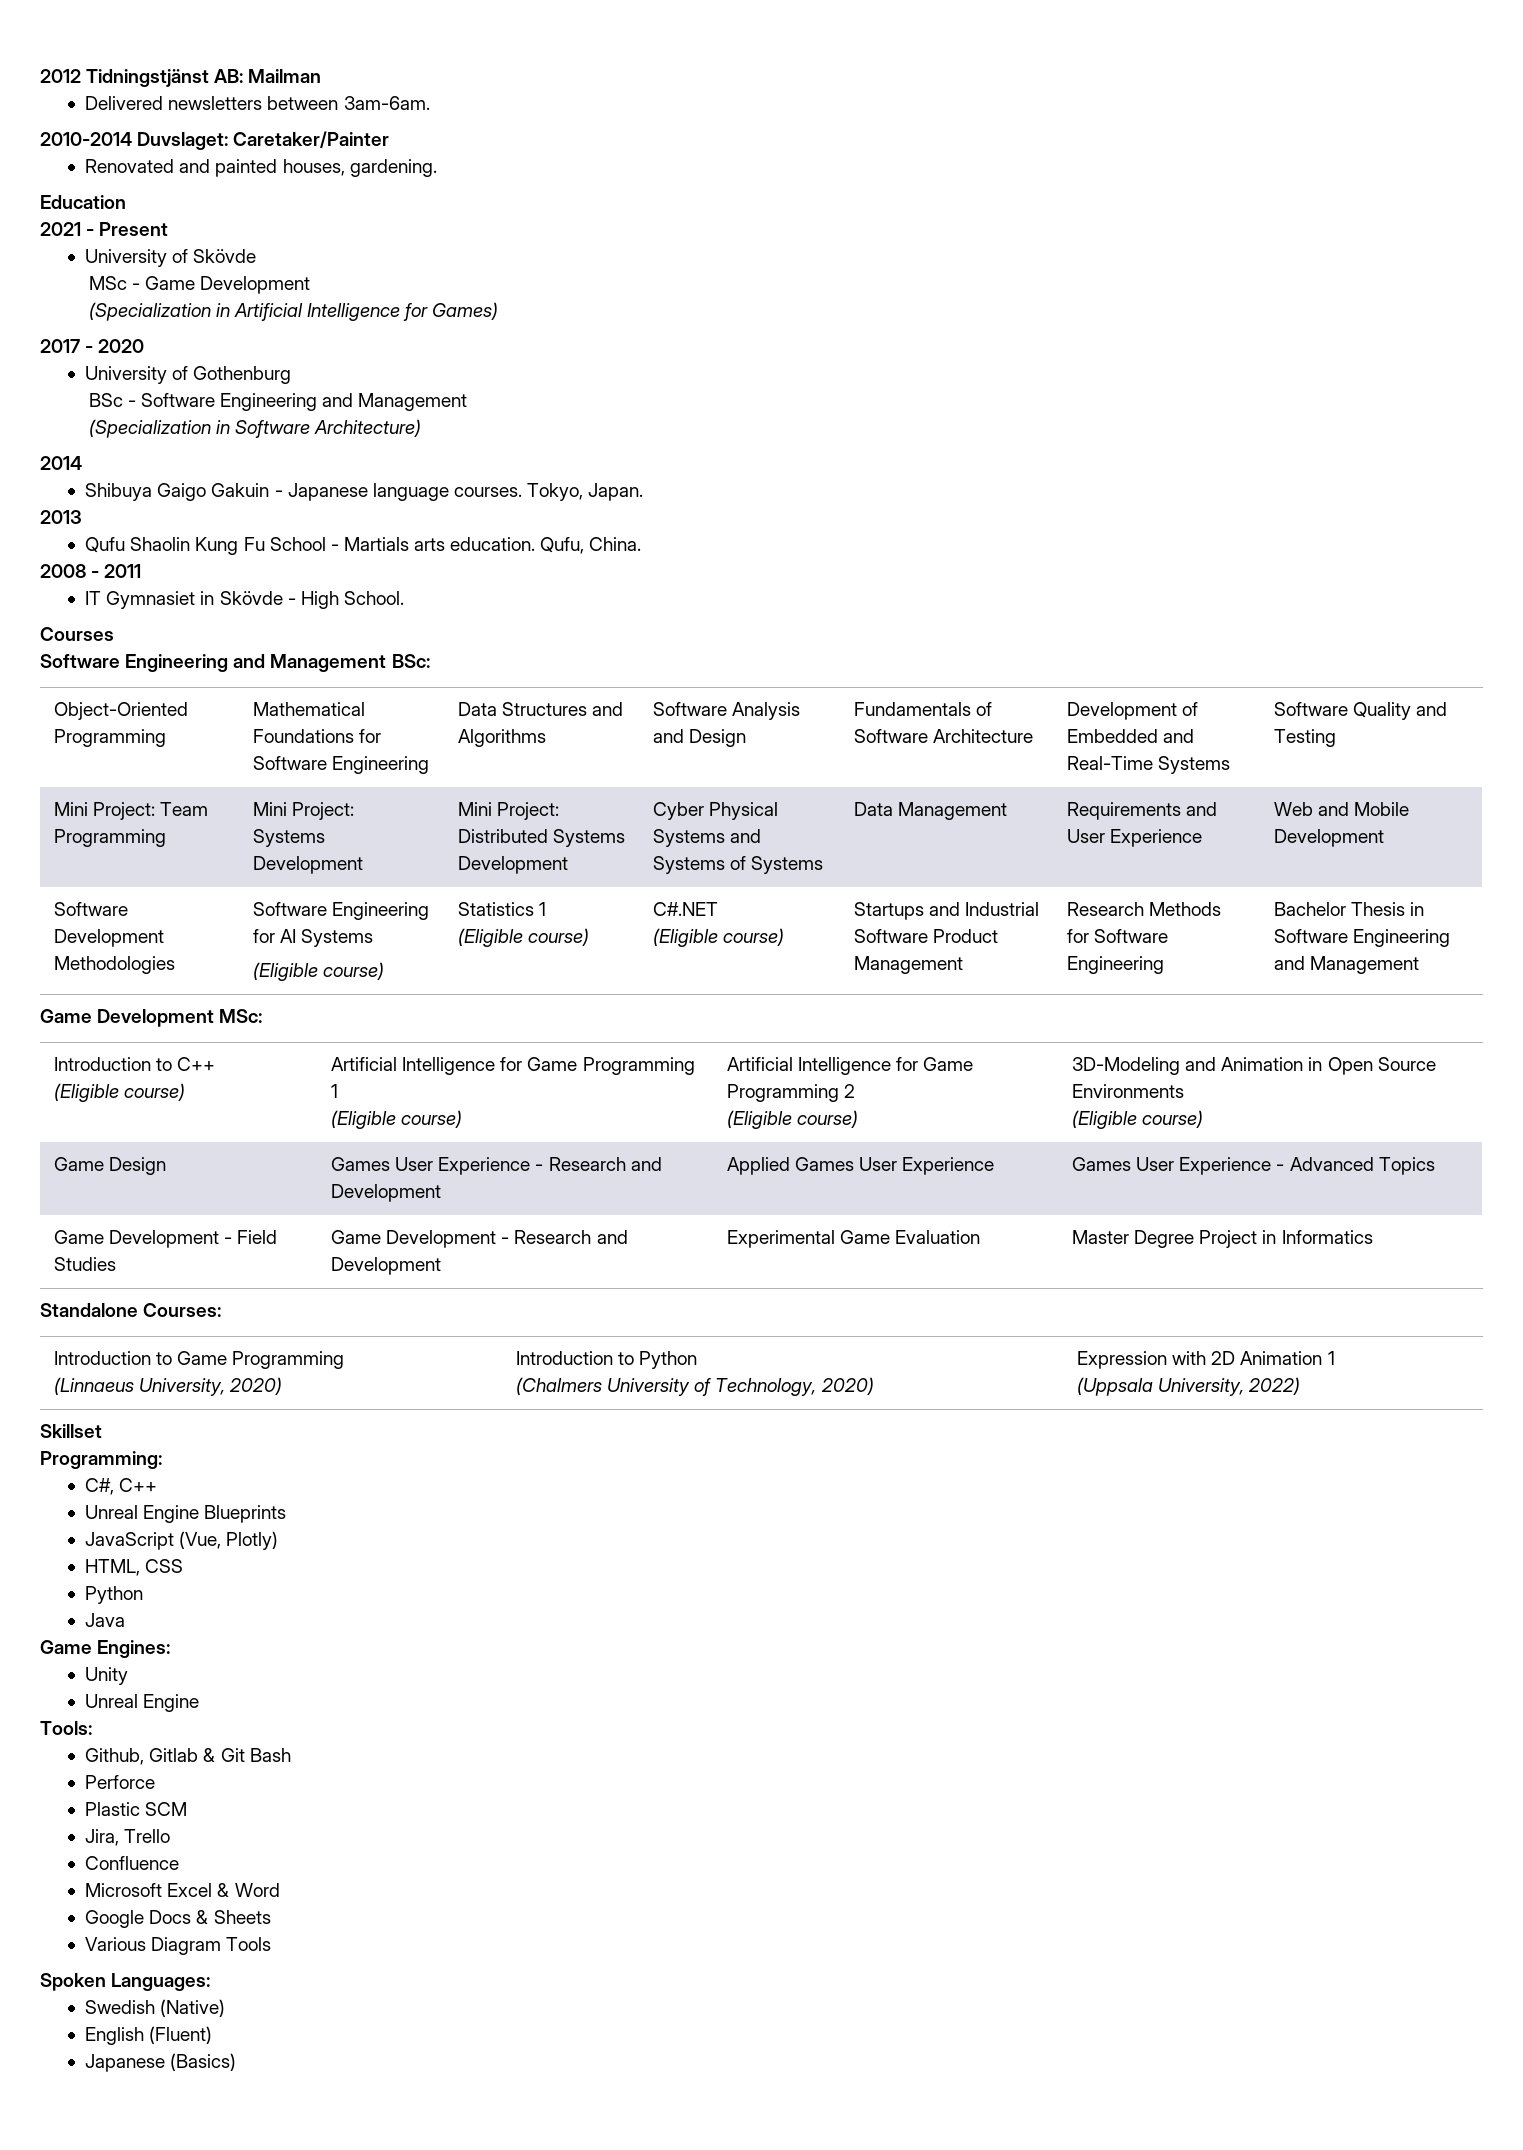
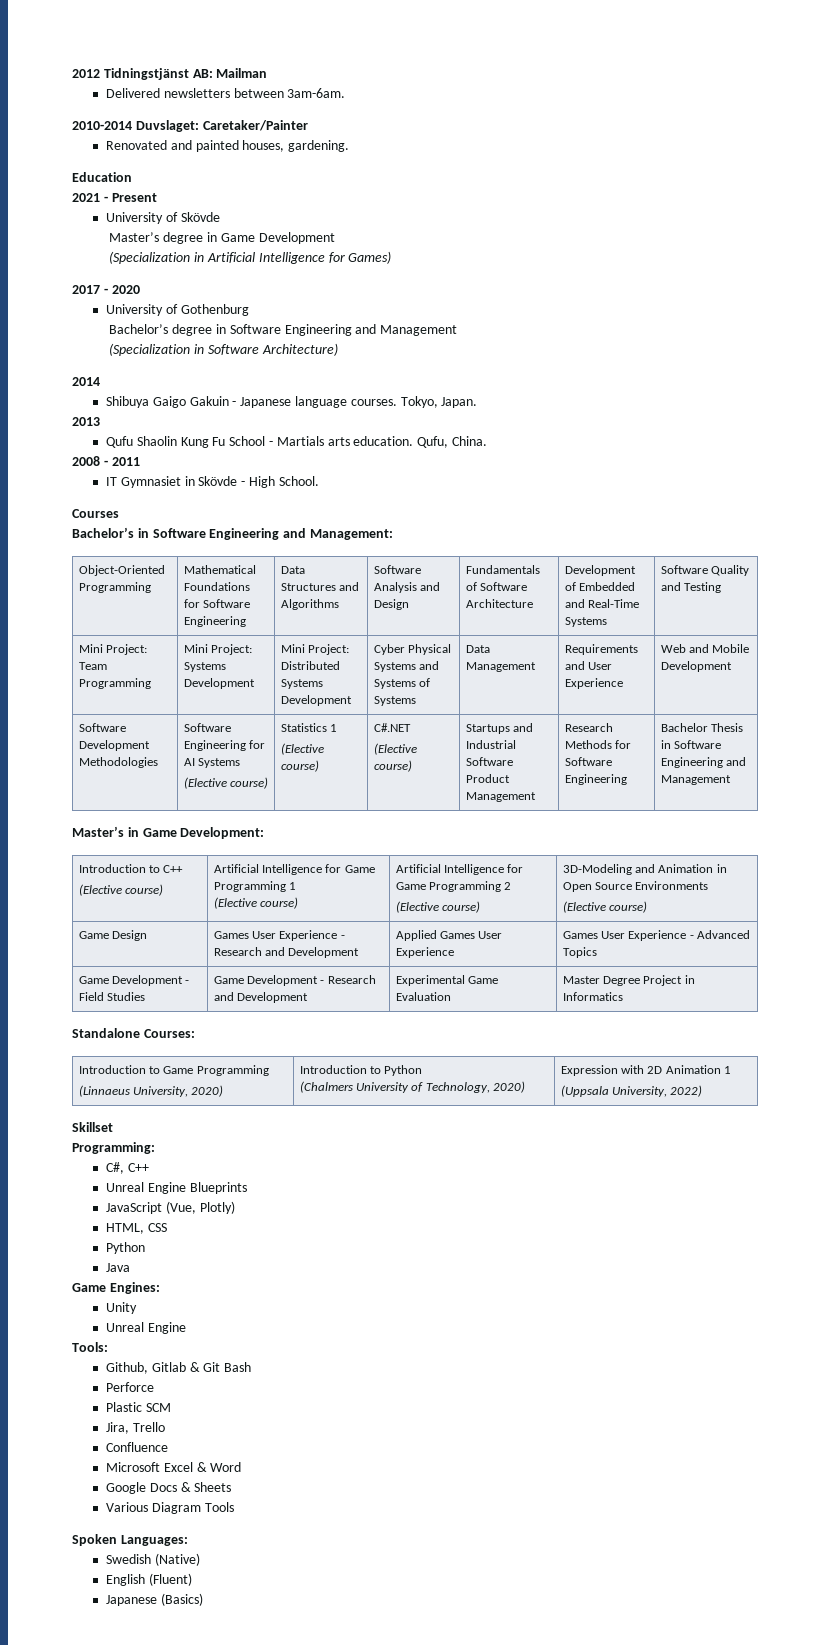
- MSc - Game Development
+ Master’s degree in Game Development
- BSc - Software Engineering and Management
+ Bachelor’s degree in Software Engineering and Management
- Software Engineering and Management BSc:
+ Bachelor’s in Software Engineering and Management:
  Software Development Methodologies | Software Engineering for AI Systems
- (Eligible course) | Statistics 1
- (Eligible course) | C#.NET
- (Eligible course) | Startups and Industrial Software Product Management | Research Methods for Software Engineering | Bachelor Thesis in Software Engineering and Management
+ (Elective course) | Statistics 1
+ (Elective course) | C#.NET
+ (Elective course) | Startups and Industrial Software Product Management | Research Methods for Software Engineering | Bachelor Thesis in Software Engineering and Management
- Game Development MSc:
+ Master’s in Game Development:
  Introduction to C++
- (Eligible course) | Artificial Intelligence for Game Programming 1
- (Eligible course) | Artificial Intelligence for Game Programming 2
- (Eligible course) | 3D-Modeling and Animation in Open Source Environments
- (Eligible course)
+ (Elective course) | Artificial Intelligence for Game Programming 1
+ (Elective course) | Artificial Intelligence for Game Programming 2
+ (Elective course) | 3D-Modeling and Animation in Open Source Environments
+ (Elective course)

